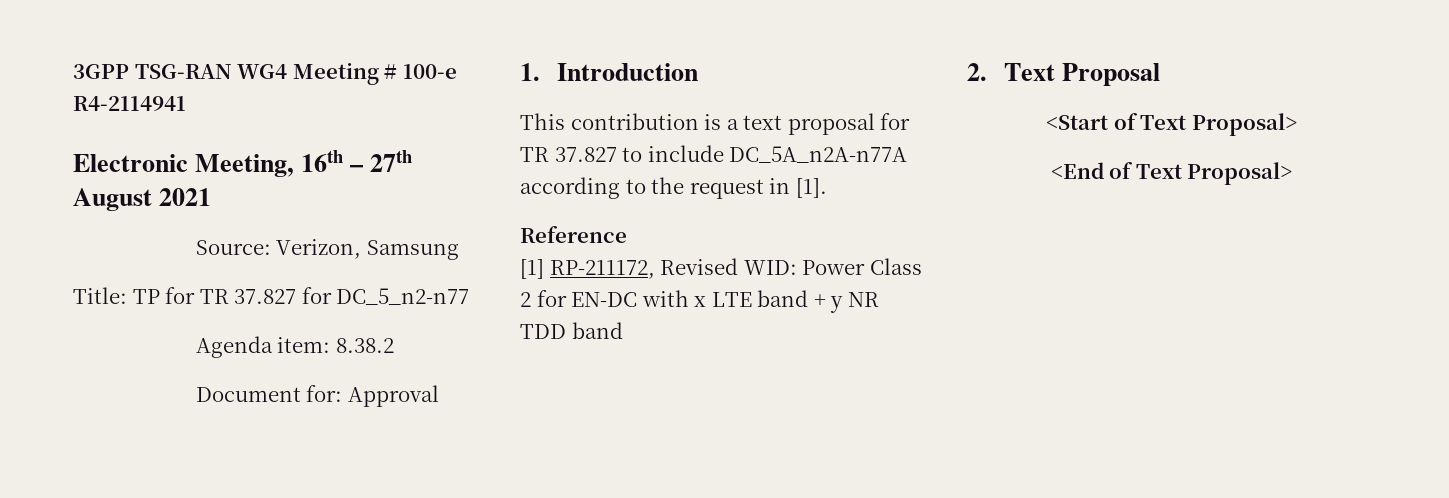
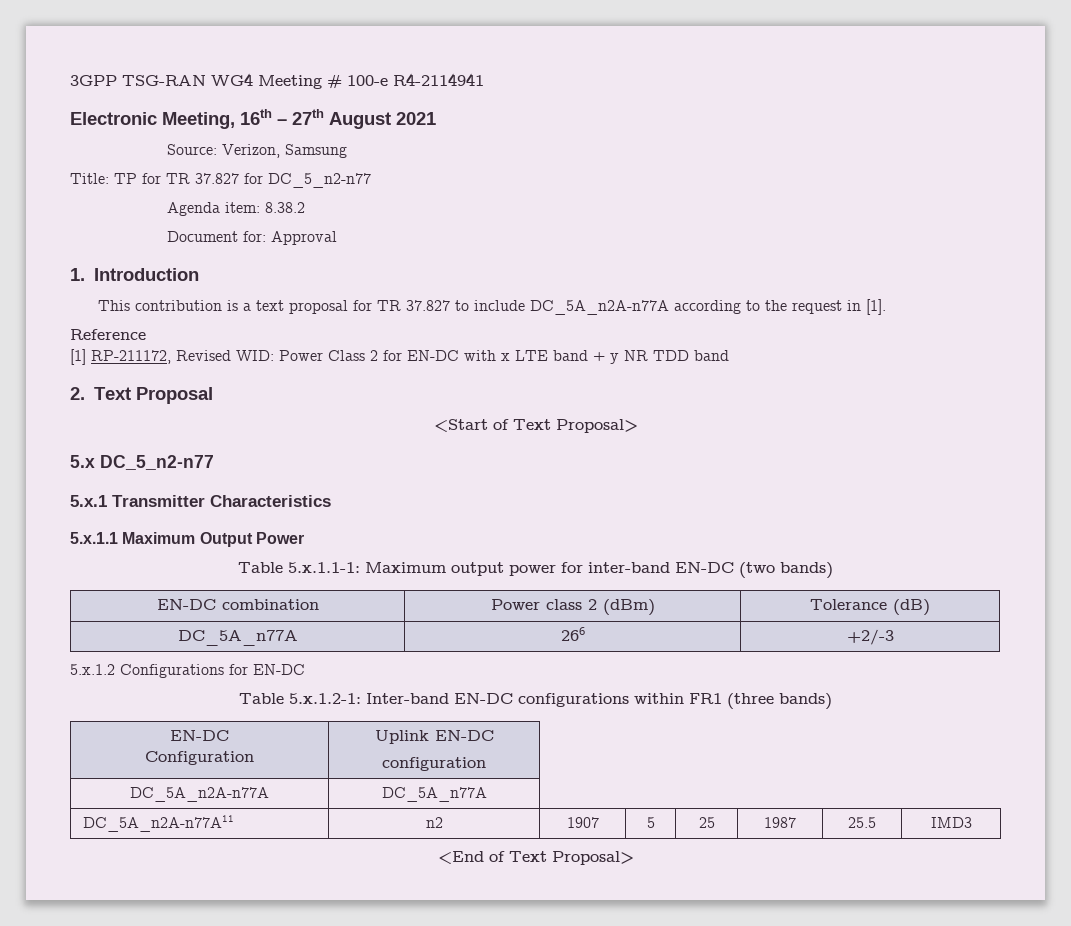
+ 5.x DC_5_n2-n77
+ 5.x.1 Transmitter Characteristics
+ 5.x.1.1 Maximum Output Power
+ Table 5.x.1.1-1: Maximum output power for inter-band EN-DC (two bands)
+ EN-DC combination | Power class 2 (dBm) | Tolerance (dB)
+ DC_5A_n77A | 266 | +2/-3
+ 5.x.1.2 Configurations for EN-DC
+ Table 5.x.1.2-1: Inter-band EN-DC configurations within FR1 (three bands)
+ EN-DC
+ Configuration | Uplink EN-DC
+ configuration
+ DC_5A_n2A-n77A | DC_5A_n77A
+ DC_5A_n2A-n77A11 | n2 | 1907 | 5 | 25 | 1987 | 25.5 | IMD3

